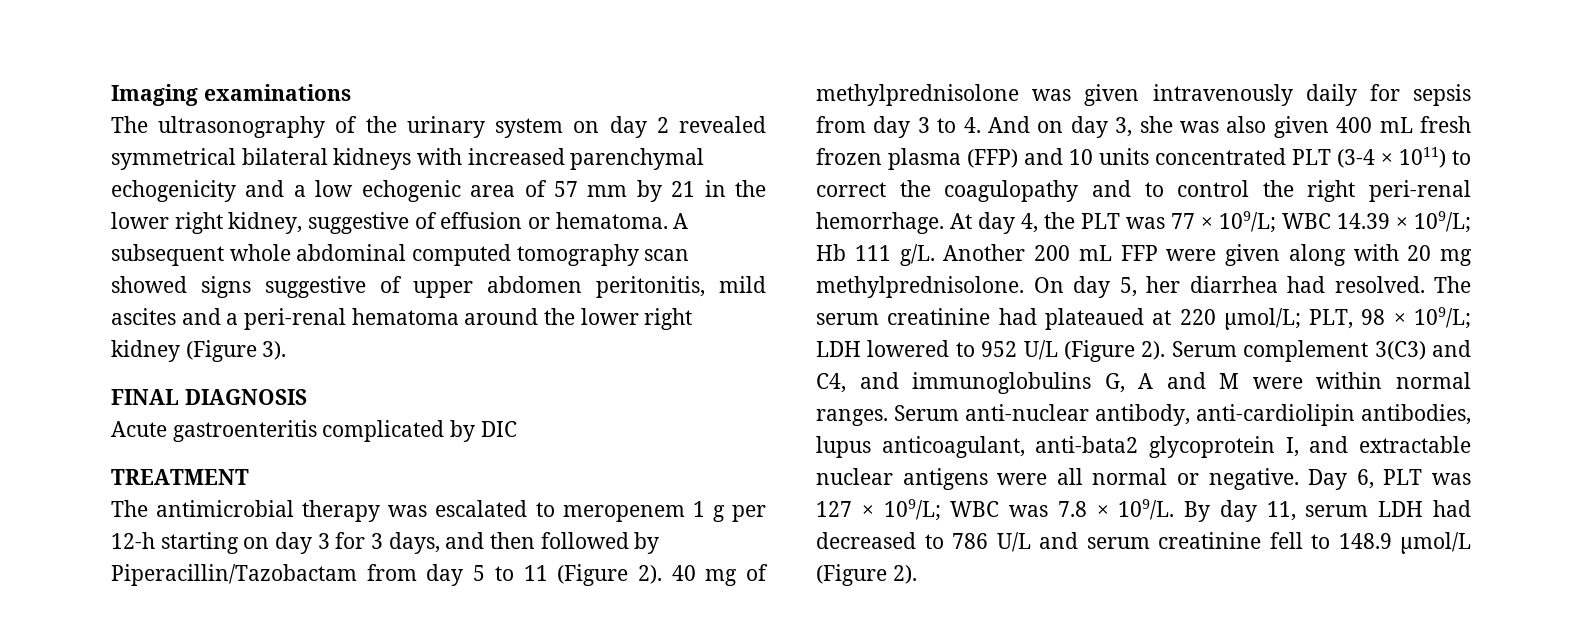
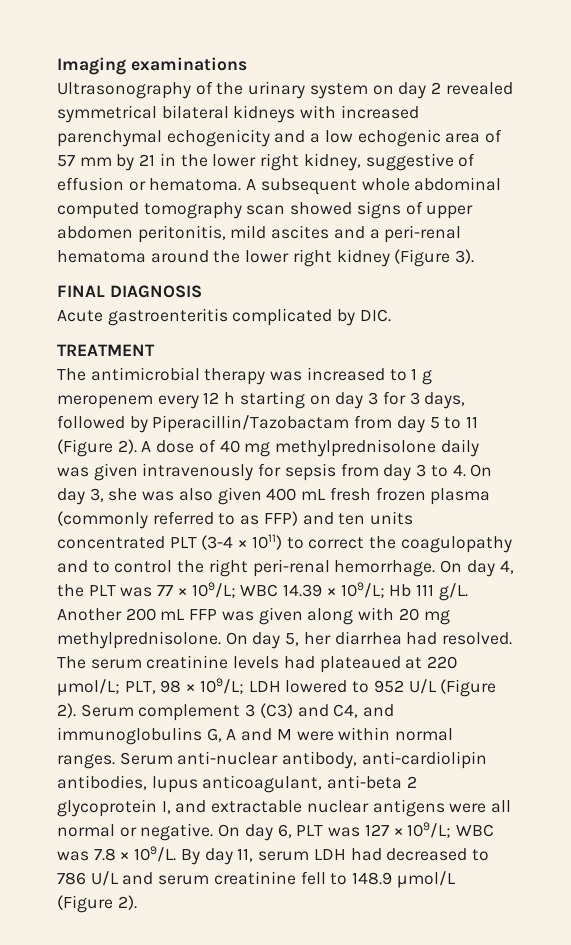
- The ultrasonography of the urinary system on day 2 revealed symmetrical bilateral kidneys with increased parenchymal echogenicity and a low echogenic area of 57 mm by 21 in the lower right kidney, suggestive of effusion or hematoma.
+ Ultrasonography of the urinary system on day 2 revealed symmetrical bilateral kidneys with increased parenchymal echogenicity and a low echogenic area of 57 mm by 21 in the lower right kidney, suggestive of effusion or hematoma.
- A subsequent whole abdominal computed tomography scan showed signs suggestive of upper abdomen peritonitis, mild ascites and a peri-renal hematoma around the lower right kidney (Figure 3).
+ A subsequent whole abdominal computed tomography scan showed signs of upper abdomen peritonitis, mild ascites and a peri-renal hematoma around the lower right kidney (Figure 3).
- Acute gastroenteritis complicated by DIC
+ Acute gastroenteritis complicated by DIC.
- The antimicrobial therapy was escalated to meropenem 1 g per 12-h starting on day 3 for 3 days, and then followed by Piperacillin/Tazobactam from day 5 to 11 (Figure 2).
+ The antimicrobial therapy was increased to 1 g meropenem every 12 h starting on day 3 for 3 days, followed by Piperacillin/Tazobactam from day 5 to 11 (Figure 2).
- 40 mg of methylprednisolone was given intravenously daily for sepsis from day 3 to 4. And on day 3, she was also given 400 mL fresh frozen plasma (FFP) and 10 units concentrated PLT (3-4 × 1011) to correct the coagulopathy and to control the right peri-renal hemorrhage.
+ A dose of 40 mg methylprednisolone daily was given intravenously for sepsis from day 3 to 4. On day 3, she was also given 400 mL fresh frozen plasma (commonly referred to as FFP) and ten units concentrated PLT (3-4 × 1011) to correct the coagulopathy and to control the right peri-renal hemorrhage.
- At day 4, the PLT was 77 × 109/L; WBC 14.39 × 109/L; Hb 111 g/L.
+ On day 4, the PLT was 77 × 109/L; WBC 14.39 × 109/L; Hb 111 g/L.
- Another 200 mL FFP were given along with 20 mg methylprednisolone.
+ Another 200 mL FFP was given along with 20 mg methylprednisolone.
- The serum creatinine had plateaued at 220 μmol/L; PLT, 98 × 109/L; LDH lowered to 952 U/L (Figure 2).
+ The serum creatinine levels had plateaued at 220 μmol/L; PLT, 98 × 109/L; LDH lowered to 952 U/L (Figure 2).
- Serum complement 3(C3) and C4, and immunoglobulins G, A and M were within normal ranges.
+ Serum complement 3 (C3) and C4, and immunoglobulins G, A and M were within normal ranges.
- Serum anti-nuclear antibody, anti-cardiolipin antibodies, lupus anticoagulant, anti-bata2 glycoprotein I, and extractable nuclear antigens were all normal or negative.
+ Serum anti-nuclear antibody, anti-cardiolipin antibodies, lupus anticoagulant, anti-beta 2 glycoprotein I, and extractable nuclear antigens were all normal or negative.
- Day 6, PLT was 127 × 109/L; WBC was 7.8 × 109/L.
+ On day 6, PLT was 127 × 109/L; WBC was 7.8 × 109/L.

